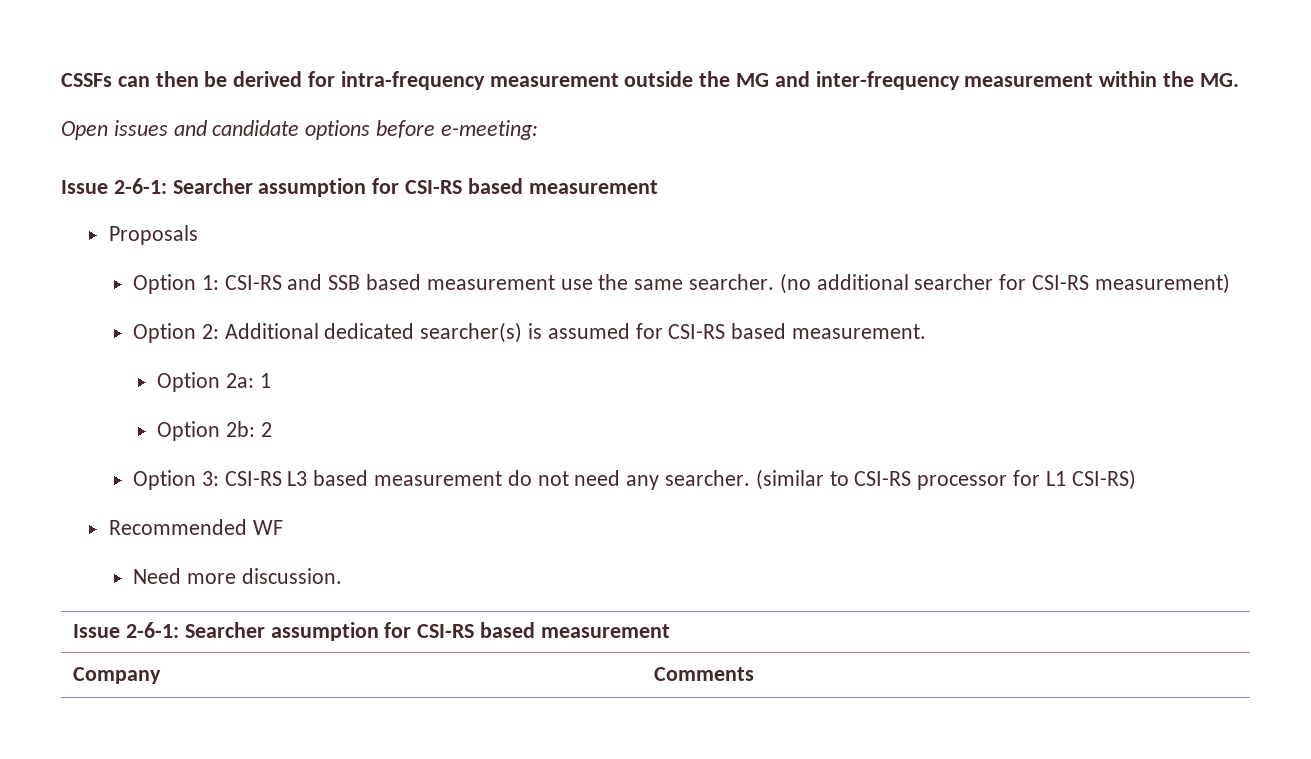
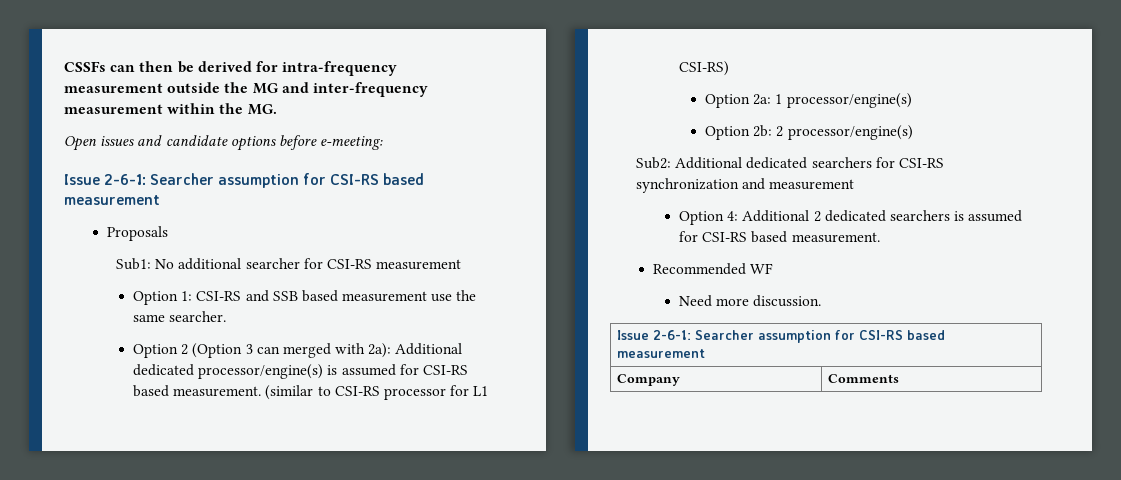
+ Sub1: No additional searcher for CSI-RS measurement
- Option 1: CSI-RS and SSB based measurement use the same searcher. (no additional searcher for CSI-RS measurement)
- Option 2: Additional dedicated searcher(s) is assumed for CSI-RS based measurement.
- Option 2a: 1
- Option 2b: 2
- Option 3: CSI-RS L3 based measurement do not need any searcher.
+ Option 1: CSI-RS and SSB based measurement use the same searcher.
+ Option 2 (Option 3 can merged with 2a): Additional dedicated processor/engine(s) is assumed for CSI-RS based measurement.
+ Option 2a: 1 processor/engine(s)
+ Option 2b: 2 processor/engine(s)
+ Sub2: Additional dedicated searchers for CSI-RS synchronization and measurement
+ Option 4: Additional 2 dedicated searchers is assumed for CSI-RS based measurement.

